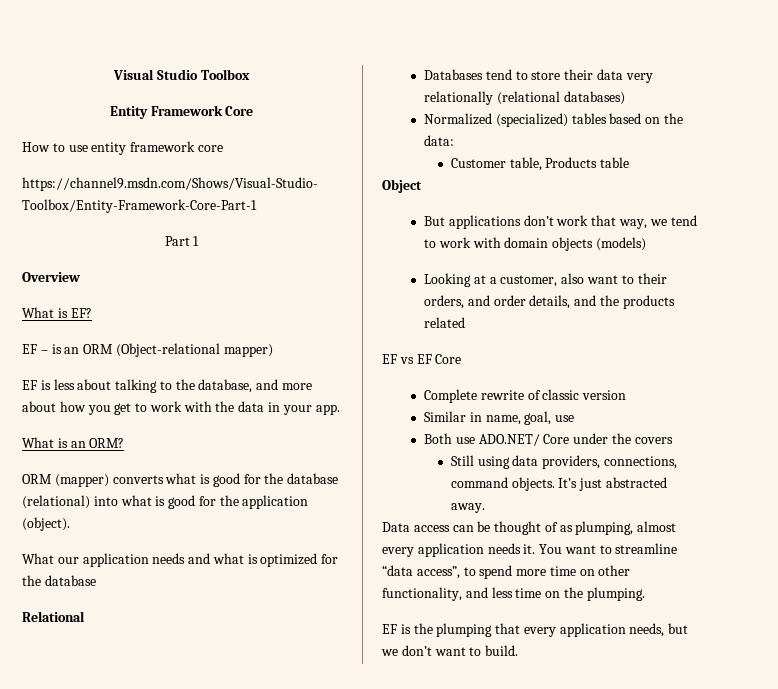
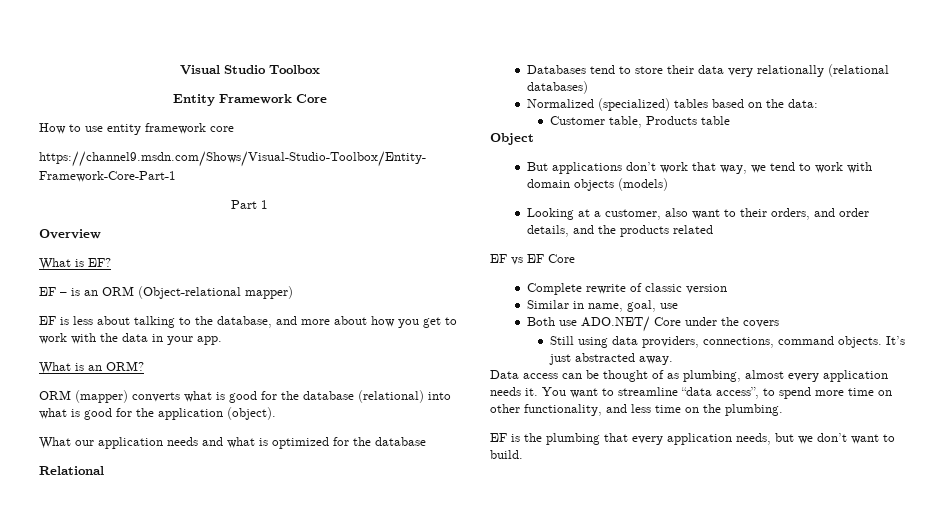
- Data access can be thought of as plumping, almost every application needs it.
+ Data access can be thought of as plumbing, almost every application needs it.
- You want to streamline “data access”, to spend more time on other functionality, and less time on the plumping.
+ You want to streamline “data access”, to spend more time on other functionality, and less time on the plumbing.
- EF is the plumping that every application needs, but we don’t want to build.
+ EF is the plumbing that every application needs, but we don’t want to build.

